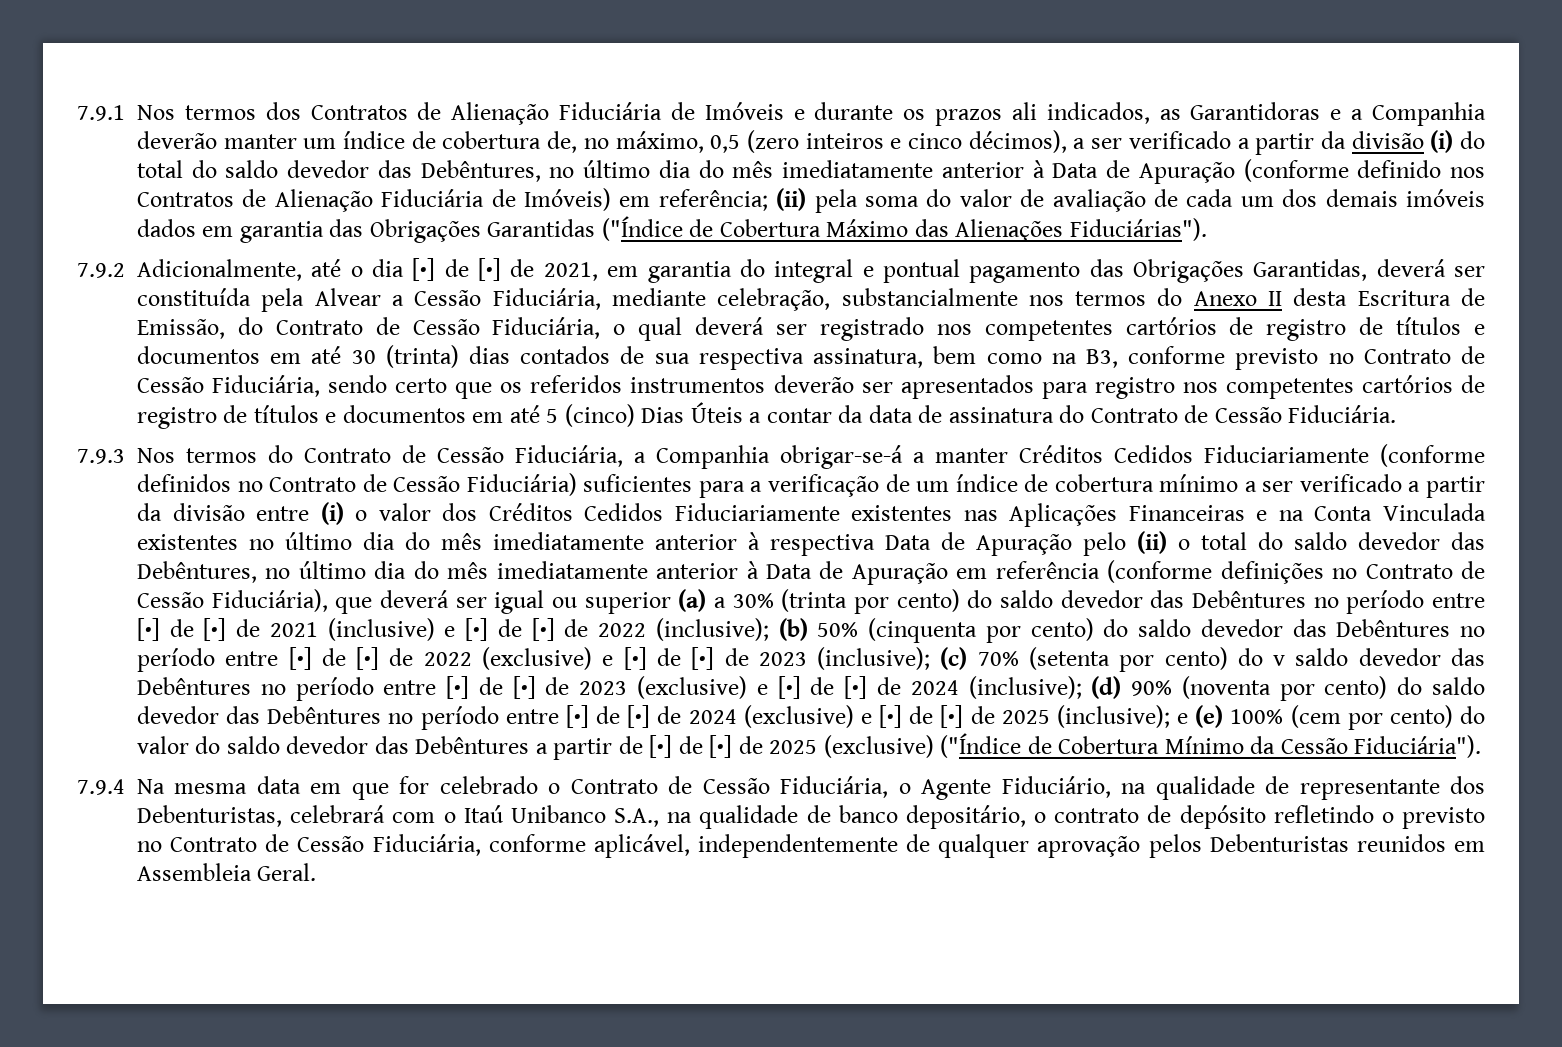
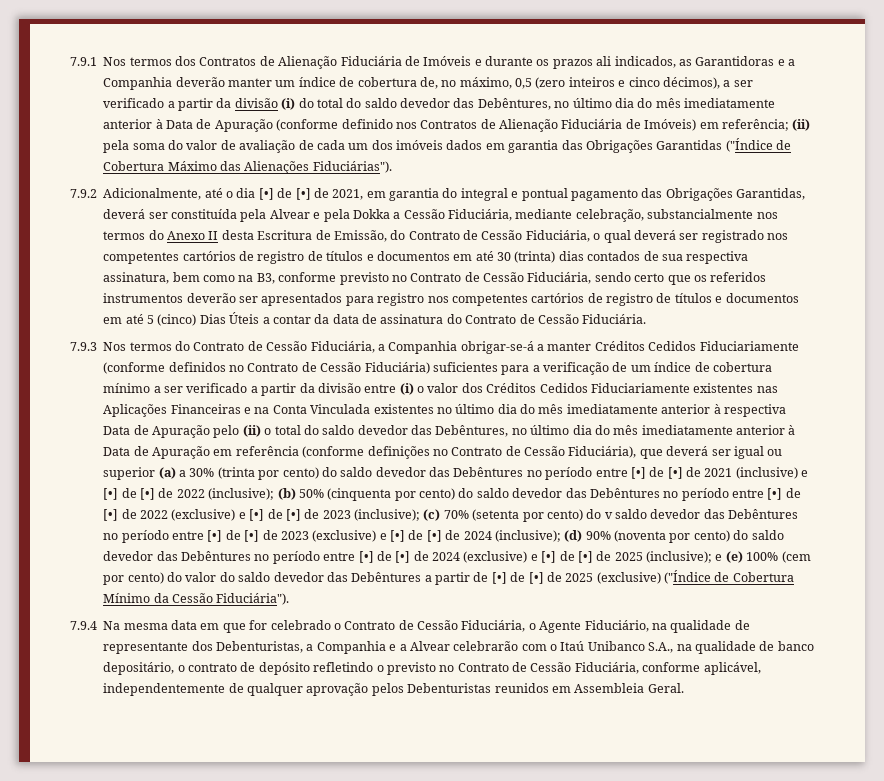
- (ii) pela soma do valor de avaliação de cada um dos demais imóveis dados em garantia das Obrigações Garantidas ("Índice de Cobertura Máximo das Alienações Fiduciárias").
+ (ii) pela soma do valor de avaliação de cada um dos imóveis dados em garantia das Obrigações Garantidas ("Índice de Cobertura Máximo das Alienações Fiduciárias").
- 7.9.2 Adicionalmente, até o dia [•] de [•] de 2021, em garantia do integral e pontual pagamento das Obrigações Garantidas, deverá ser constituída pela Alvear a Cessão Fiduciária, mediante celebração, substancialmente nos termos do Anexo II desta Escritura de Emissão, do Contrato de Cessão Fiduciária, o qual deverá ser registrado nos competentes cartórios de registro de títulos e documentos em até 30 (trinta) dias contados de sua respectiva assinatura, bem como na B3, conforme previsto no Contrato de Cessão Fiduciária, sendo certo que os referidos instrumentos deverão ser apresentados para registro nos competentes cartórios de registro de títulos e documentos em até 5 (cinco) Dias Úteis a contar da data de assinatura do Contrato de Cessão Fiduciária.
+ 7.9.2 Adicionalmente, até o dia [•] de [•] de 2021, em garantia do integral e pontual pagamento das Obrigações Garantidas, deverá ser constituída pela Alvear e pela Dokka a Cessão Fiduciária, mediante celebração, substancialmente nos termos do Anexo II desta Escritura de Emissão, do Contrato de Cessão Fiduciária, o qual deverá ser registrado nos competentes cartórios de registro de títulos e documentos em até 30 (trinta) dias contados de sua respectiva assinatura, bem como na B3, conforme previsto no Contrato de Cessão Fiduciária, sendo certo que os referidos instrumentos deverão ser apresentados para registro nos competentes cartórios de registro de títulos e documentos em até 5 (cinco) Dias Úteis a contar da data de assinatura do Contrato de Cessão Fiduciária.
- 7.9.4 Na mesma data em que for celebrado o Contrato de Cessão Fiduciária, o Agente Fiduciário, na qualidade de representante dos Debenturistas, celebrará com o Itaú Unibanco S.A., na qualidade de banco depositário, o contrato de depósito refletindo o previsto no Contrato de Cessão Fiduciária, conforme aplicável, independentemente de qualquer aprovação pelos Debenturistas reunidos em Assembleia Geral.
+ 7.9.4 Na mesma data em que for celebrado o Contrato de Cessão Fiduciária, o Agente Fiduciário, na qualidade de representante dos Debenturistas, a Companhia e a Alvear celebrarão com o Itaú Unibanco S.A., na qualidade de banco depositário, o contrato de depósito refletindo o previsto no Contrato de Cessão Fiduciária, conforme aplicável, independentemente de qualquer aprovação pelos Debenturistas reunidos em Assembleia Geral.

